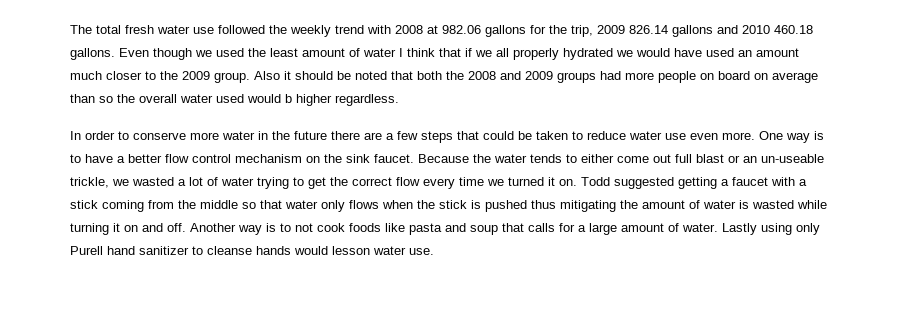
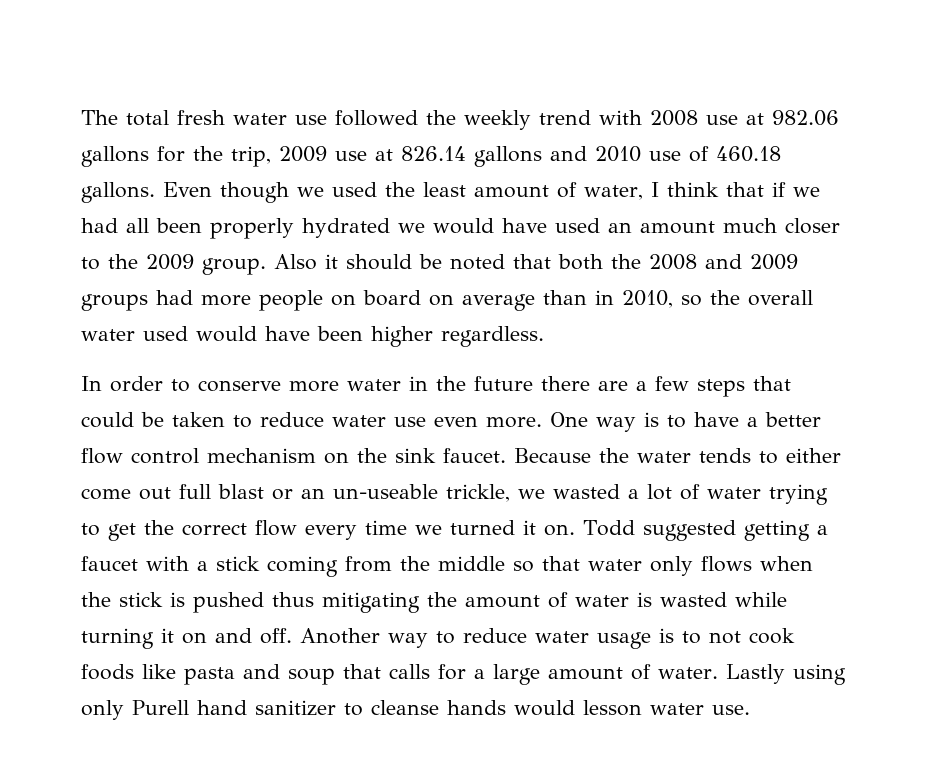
- The total fresh water use followed the weekly trend with 2008 at 982.06 gallons for the trip, 2009 826.14 gallons and 2010 460.18 gallons.
+ The total fresh water use followed the weekly trend with 2008 use at 982.06 gallons for the trip, 2009 use at 826.14 gallons and 2010 use of 460.18 gallons.
- Even though we used the least amount of water I think that if we all properly hydrated we would have used an amount much closer to the 2009 group.
+ Even though we used the least amount of water, I think that if we had all been properly hydrated we would have used an amount much closer to the 2009 group.
- Also it should be noted that both the 2008 and 2009 groups had more people on board on average than so the overall water used would b higher regardless.
+ Also it should be noted that both the 2008 and 2009 groups had more people on board on average than in 2010, so the overall water used would have been higher regardless.
- Another way is to not cook foods like pasta and soup that calls for a large amount of water.
+ Another way to reduce water usage is to not cook foods like pasta and soup that calls for a large amount of water.

